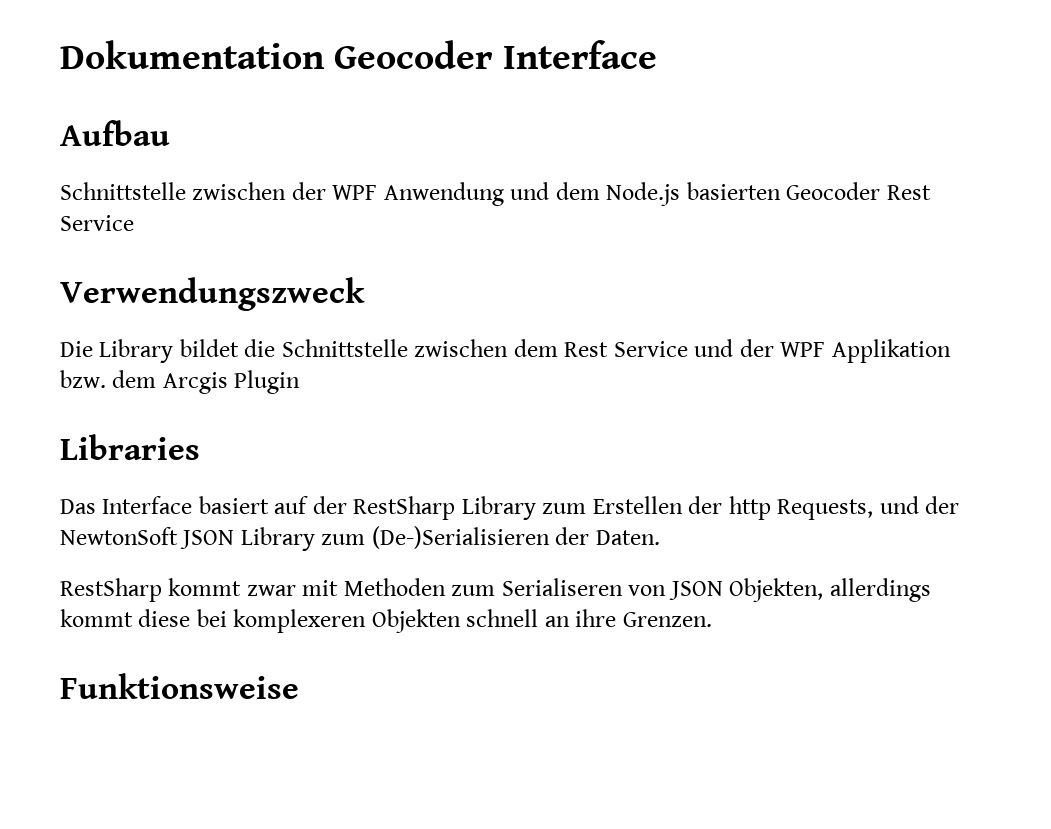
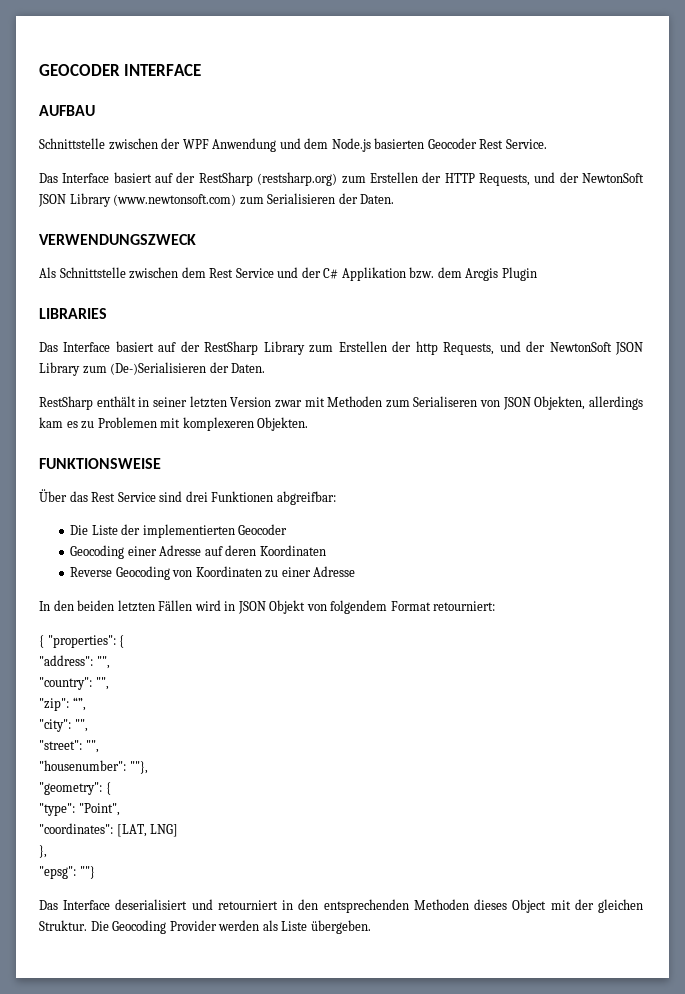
- Dokumentation Geocoder Interface
- Aufbau
+ GEOCODER INTERFACE
+ AUFBAU
- Schnittstelle zwischen der WPF Anwendung und dem Node.js basierten Geocoder Rest Service
- Verwendungszweck
- Die Library bildet die Schnittstelle zwischen dem Rest Service und der WPF Applikation bzw. dem Arcgis Plugin
+ Schnittstelle zwischen der WPF Anwendung und dem Node.js basierten Geocoder Rest Service.
+ Das Interface basiert auf der RestSharp (restsharp.org) zum Erstellen der HTTP Requests, und der NewtonSoft JSON Library (www.newtonsoft.com) zum Serialisieren der Daten.
+ VERWENDUNGSZWECK
+ Als Schnittstelle zwischen dem Rest Service und der C# Applikation bzw. dem Arcgis Plugin
- Libraries
+ LIBRARIES
- RestSharp kommt zwar mit Methoden zum Serialiseren von JSON Objekten, allerdings kommt diese bei komplexeren Objekten schnell an ihre Grenzen.
- Funktionsweise
+ RestSharp enthält in seiner letzten Version zwar mit Methoden zum Serialiseren von JSON Objekten, allerdings kam es zu Problemen mit komplexeren Objekten.
+ FUNKTIONSWEISE
+ Über das Rest Service sind drei Funktionen abgreifbar:
+ Die Liste der implementierten Geocoder
+ Geocoding einer Adresse auf deren Koordinaten
+ Reverse Geocoding von Koordinaten zu einer Adresse
+ In den beiden letzten Fällen wird in JSON Objekt von folgendem Format retourniert:
+ { "properties": {
+ "address": "",
+ "country": "",
+ "zip": “”,
+ "city": "",
+ "street": "",
+ "housenumber": ""},
+ "geometry": {
+ "type": "Point",
+ "coordinates": [LAT, LNG]
+ },
+ "epsg": ""}
+ Das Interface deserialisiert und retourniert in den entsprechenden Methoden dieses Object mit der gleichen Struktur. Die Geocoding Provider werden als Liste übergeben.

